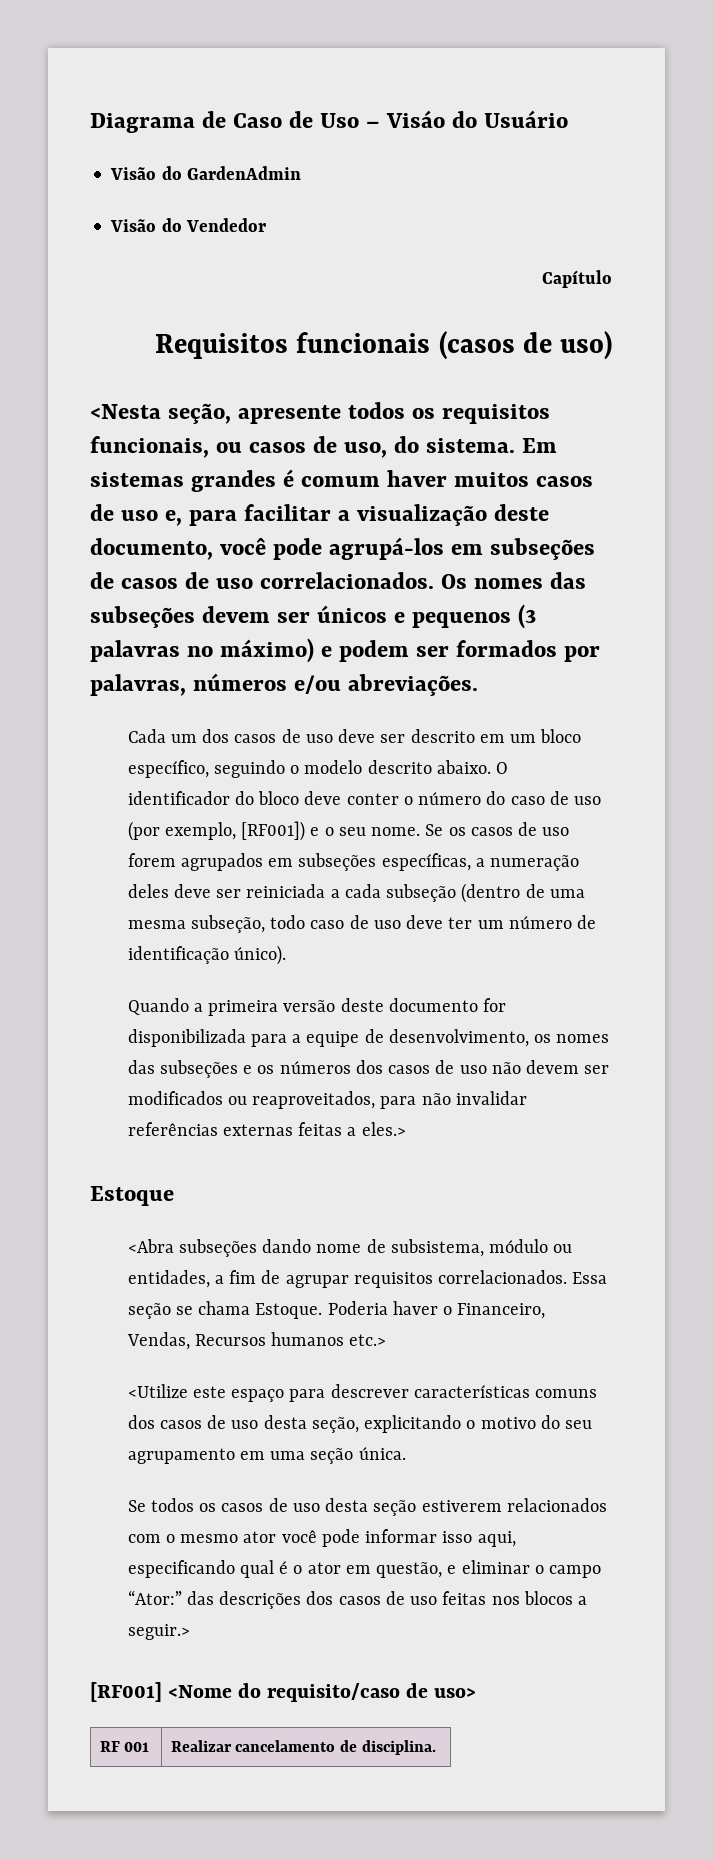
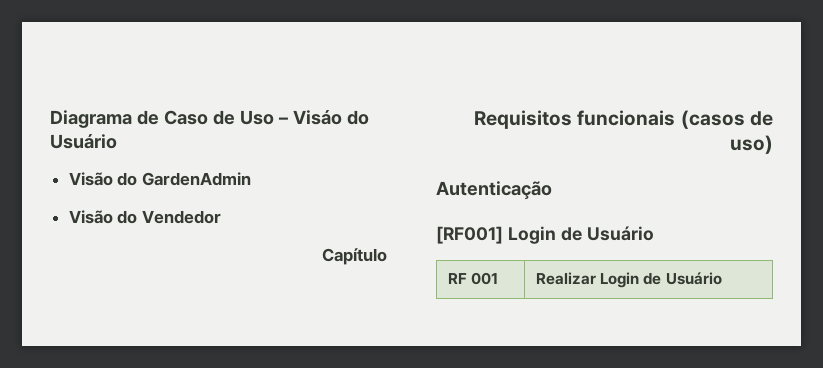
- <Nesta seção, apresente todos os requisitos funcionais, ou casos de uso, do sistema. Em sistemas grandes é comum haver muitos casos de uso e, para facilitar a visualização deste documento, você pode agrupá-los em subseções de casos de uso correlacionados. Os nomes das subseções devem ser únicos e pequenos (3 palavras no máximo) e podem ser formados por palavras, números e/ou abreviações.
- Cada um dos casos de uso deve ser descrito em um bloco específico, seguindo o modelo descrito abaixo. O identificador do bloco deve conter o número do caso de uso (por exemplo, [RF001]) e o seu nome. Se os casos de uso forem agrupados em subseções específicas, a numeração deles deve ser reiniciada a cada subseção (dentro de uma mesma subseção, todo caso de uso deve ter um número de identificação único).
- Quando a primeira versão deste documento for disponibilizada para a equipe de desenvolvimento, os nomes das subseções e os números dos casos de uso não devem ser modificados ou reaproveitados, para não invalidar referências externas feitas a eles.>
- Estoque
- <Abra subseções dando nome de subsistema, módulo ou entidades, a fim de agrupar requisitos correlacionados. Essa seção se chama Estoque. Poderia haver o Financeiro, Vendas, Recursos humanos etc.>
- <Utilize este espaço para descrever características comuns dos casos de uso desta seção, explicitando o motivo do seu agrupamento em uma seção única.
- Se todos os casos de uso desta seção estiverem relacionados com o mesmo ator você pode informar isso aqui, especificando qual é o ator em questão, e eliminar o campo “Ator:” das descrições dos casos de uso feitas nos blocos a seguir.>
- [RF001] <Nome do requisito/caso de uso>
+ Autenticação
+ [RF001] Login de Usuário
- RF 001 | Realizar cancelamento de disciplina.
+ RF 001 | Realizar Login de Usuário

